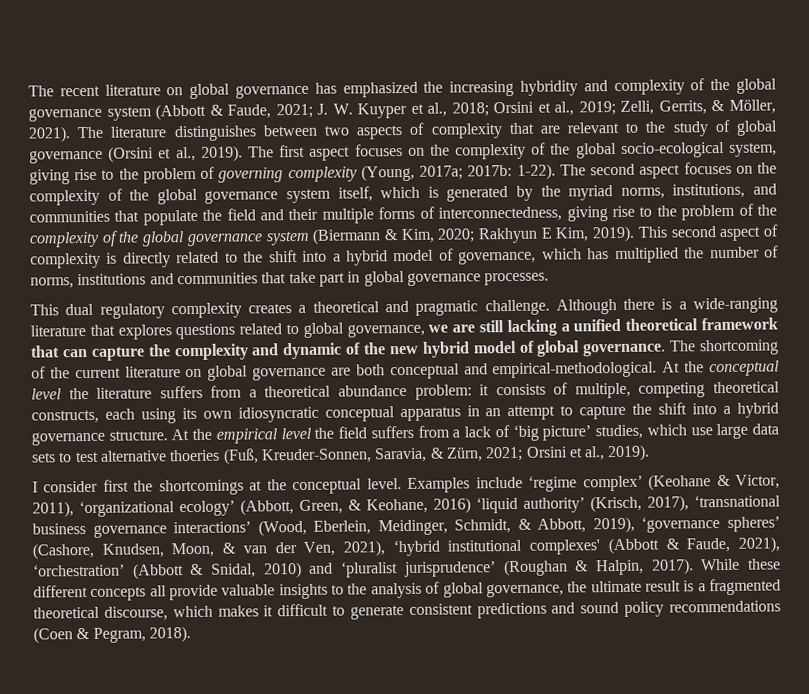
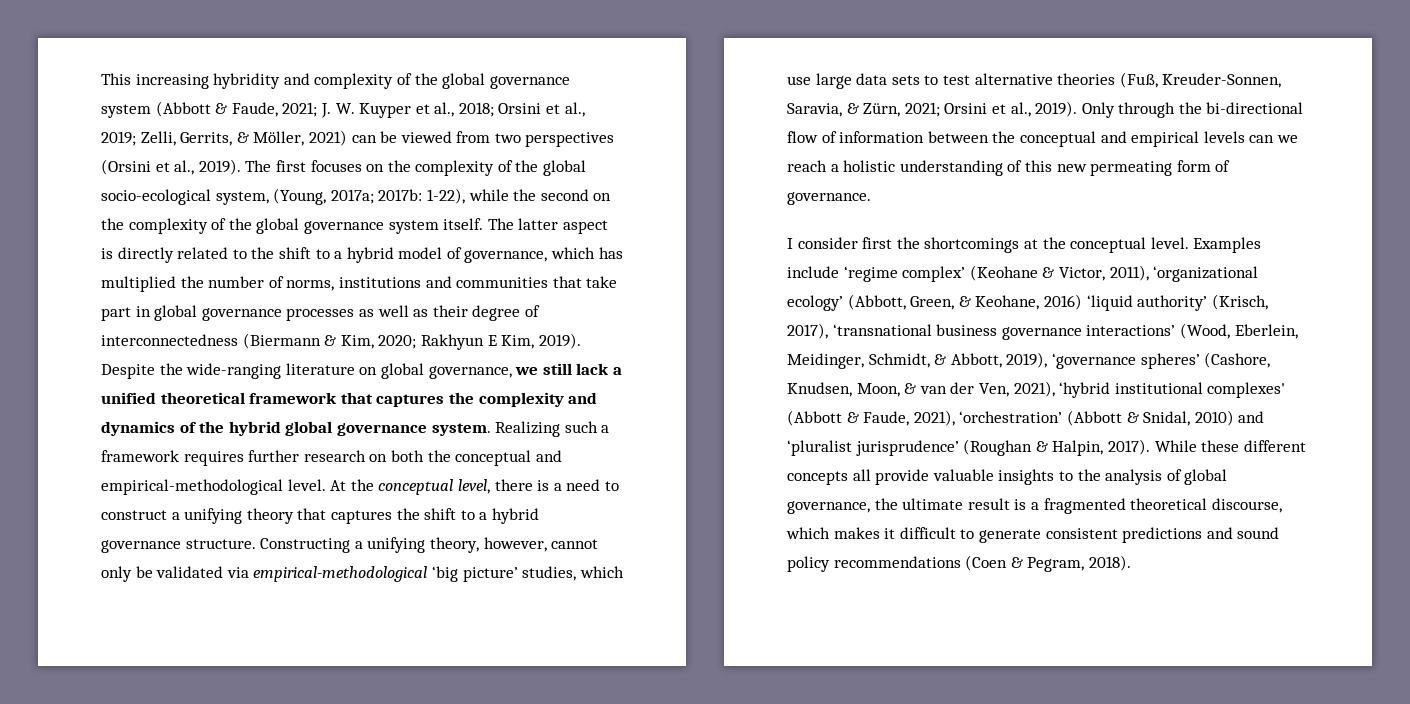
- The recent literature on global governance has emphasized the increasing hybridity and complexity of the global governance system (Abbott & Faude, 2021; J. W. Kuyper et al., 2018; Orsini et al., 2019; Zelli, Gerrits, & Möller, 2021). The literature distinguishes between two aspects of complexity that are relevant to the study of global governance (Orsini et al., 2019).
+ This increasing hybridity and complexity of the global governance system (Abbott & Faude, 2021; J. W. Kuyper et al., 2018; Orsini et al., 2019; Zelli, Gerrits, & Möller, 2021) can be viewed from two perspectives (Orsini et al., 2019).
- The first aspect focuses on the complexity of the global socio-ecological system, giving rise to the problem of governing complexity (Young, 2017a; 2017b: 1-22). The second aspect focuses on the complexity of the global governance system itself, which is generated by the myriad norms, institutions, and communities that populate the field and their multiple forms of interconnectedness, giving rise to the problem of the complexity of the global governance system (Biermann & Kim, 2020; Rakhyun E Kim, 2019). This second aspect of complexity is directly related to the shift into a hybrid model of governance, which has multiplied the number of norms, institutions and communities that take part in global governance processes.
- This dual regulatory complexity creates a theoretical and pragmatic challenge. Although there is a wide-ranging literature that explores questions related to global governance, we are still lacking a unified theoretical framework that can capture the complexity and dynamic of the new hybrid model of global governance. The shortcoming of the current literature on global governance are both conceptual and empirical-methodological. At the conceptual level the literature suffers from a theoretical abundance problem: it consists of multiple, competing theoretical constructs, each using its own idiosyncratic conceptual apparatus in an attempt to capture the shift into a hybrid governance structure.
+ The first focuses on the complexity of the global socio-ecological system, (Young, 2017a; 2017b: 1-22), while the second on the complexity of the global governance system itself. The latter aspect is directly related to the shift to a hybrid model of governance, which has multiplied the number of norms, institutions and communities that take part in global governance processes as well as their degree of interconnectedness (Biermann & Kim, 2020; Rakhyun E Kim, 2019). Despite the wide-ranging literature on global governance, we still lack a unified theoretical framework that captures the complexity and dynamics of the hybrid global governance system. Realizing such a framework requires further research on both the conceptual and empirical-methodological level. At the conceptual level, there is a need to construct a unifying theory that captures the shift to a hybrid governance structure.
- At the empirical level the field suffers from a lack of ‘big picture’ studies, which use large data sets to test alternative thoeries (Fuß, Kreuder-Sonnen, Saravia, & Zürn, 2021; Orsini et al., 2019).
+ Constructing a unifying theory, however, cannot only be validated via empirical-methodological ‘big picture’ studies, which use large data sets to test alternative theories (Fuß, Kreuder-Sonnen, Saravia, & Zürn, 2021; Orsini et al., 2019). Only through the bi-directional flow of information between the conceptual and empirical levels can we reach a holistic understanding of this new permeating form of governance.

